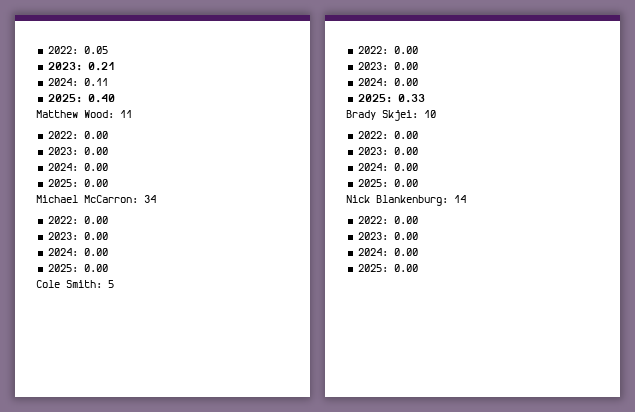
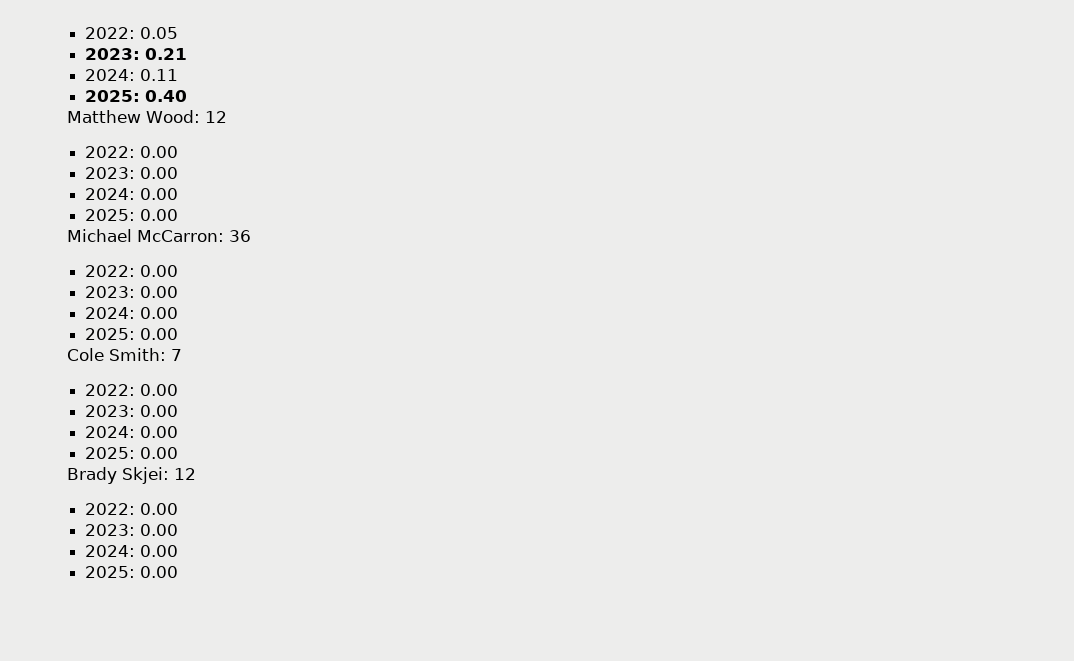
- Matthew Wood: 11
+ Matthew Wood: 12
- Michael McCarron: 34
+ Michael McCarron: 36
- Cole Smith: 5
- 2022: 0.00
- 2023: 0.00
- 2024: 0.00
- 2025: 0.33
- Brady Skjei: 10
+ Cole Smith: 7
  2022: 0.00
  2023: 0.00
  2024: 0.00
  2025: 0.00
- Nick Blankenburg: 14
+ Brady Skjei: 12

